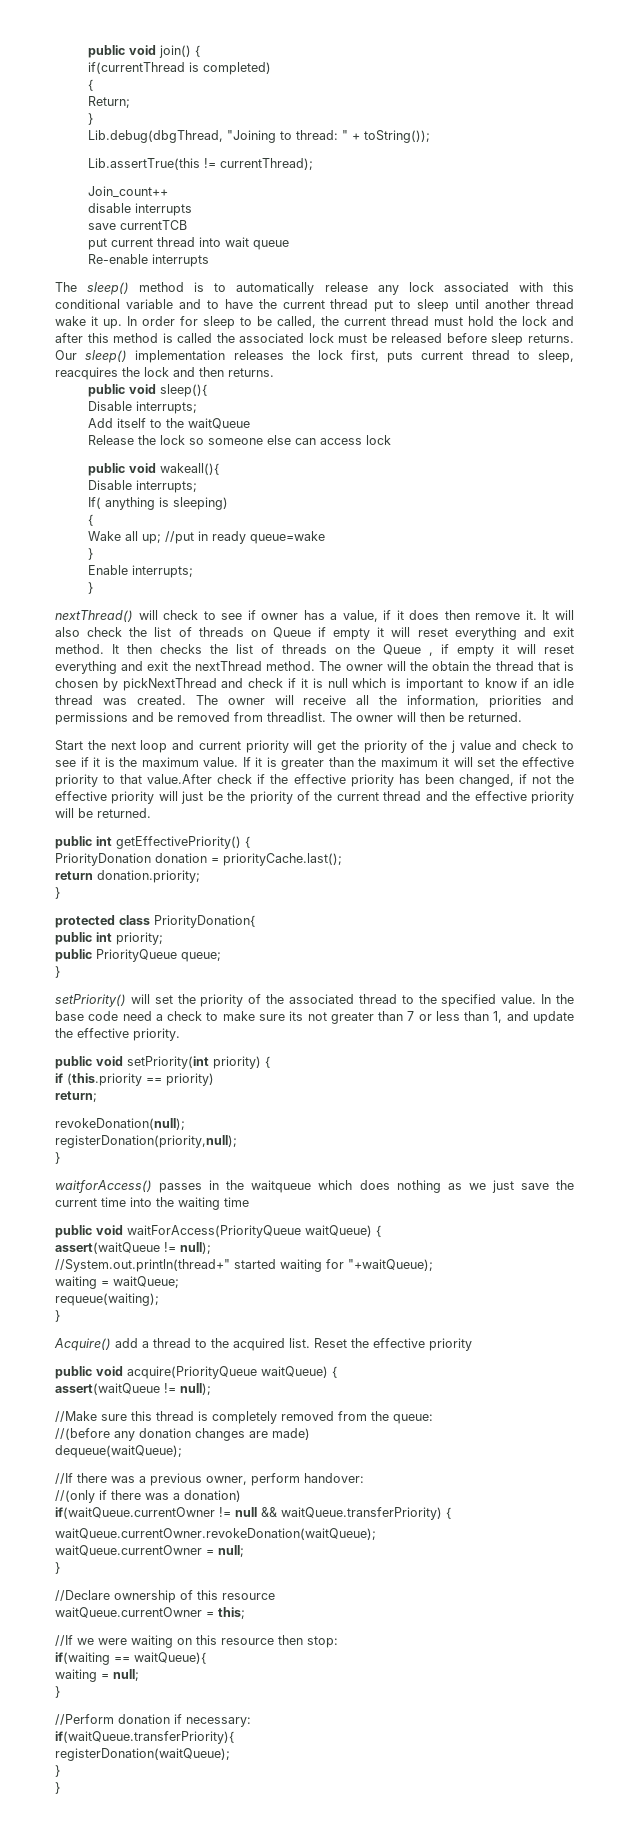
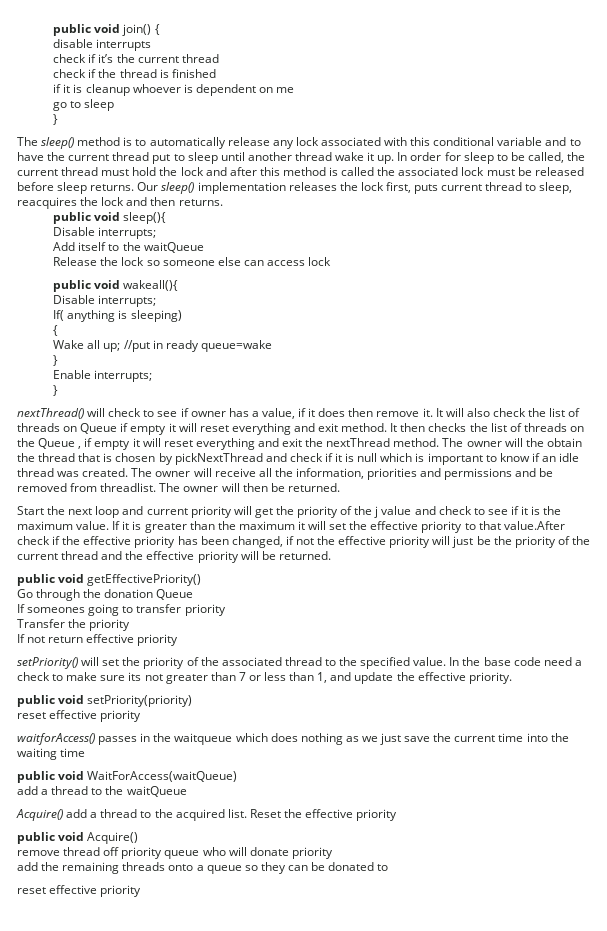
- if(currentThread is completed)
- {
- Return;
+ disable interrupts
+ check if it’s the current thread
+ check if the thread is finished
+ if it is cleanup whoever is dependent on me
+ go to sleep
  }
- Lib.debug(dbgThread, "Joining to thread: " + toString());
- Lib.assertTrue(this != currentThread);
- Join_count++
- disable interrupts
- save currentTCB
- put current thread into wait queue
- Re-enable interrupts
- public int getEffectivePriority() {
- PriorityDonation donation = priorityCache.last();
- return donation.priority;
- }
- protected class PriorityDonation{
- public int priority;
- public PriorityQueue queue;
- }
+ public void getEffectivePriority()
+ Go through the donation Queue
+ If someones going to transfer priority
+ Transfer the priority
+ If not return effective priority
- public void setPriority(int priority) {
- if (this.priority == priority)
- return;
- revokeDonation(null);
- registerDonation(priority,null);
- }
+ public void setPriority(priority)
+ reset effective priority
- public void waitForAccess(PriorityQueue waitQueue) {
- assert(waitQueue != null);
- //System.out.println(thread+" started waiting for "+waitQueue);
- waiting = waitQueue;
- requeue(waiting);
- }
+ public void WaitForAccess(waitQueue)
+ add a thread to the waitQueue
- public void acquire(PriorityQueue waitQueue) {
- assert(waitQueue != null);
- //Make sure this thread is completely removed from the queue:
- //(before any donation changes are made)
- dequeue(waitQueue);
- //If there was a previous owner, perform handover:
- //(only if there was a donation)
- if(waitQueue.currentOwner != null && waitQueue.transferPriority) {
- waitQueue.currentOwner.revokeDonation(waitQueue);
- waitQueue.currentOwner = null;
- }
- //Declare ownership of this resource
- waitQueue.currentOwner = this;
- //If we were waiting on this resource then stop:
- if(waiting == waitQueue){
- waiting = null;
- }
- //Perform donation if necessary:
- if(waitQueue.transferPriority){
- registerDonation(waitQueue);
- }
- }
+ public void Acquire()
+ remove thread off priority queue who will donate priority
+ add the remaining threads onto a queue so they can be donated to
+ reset effective priority

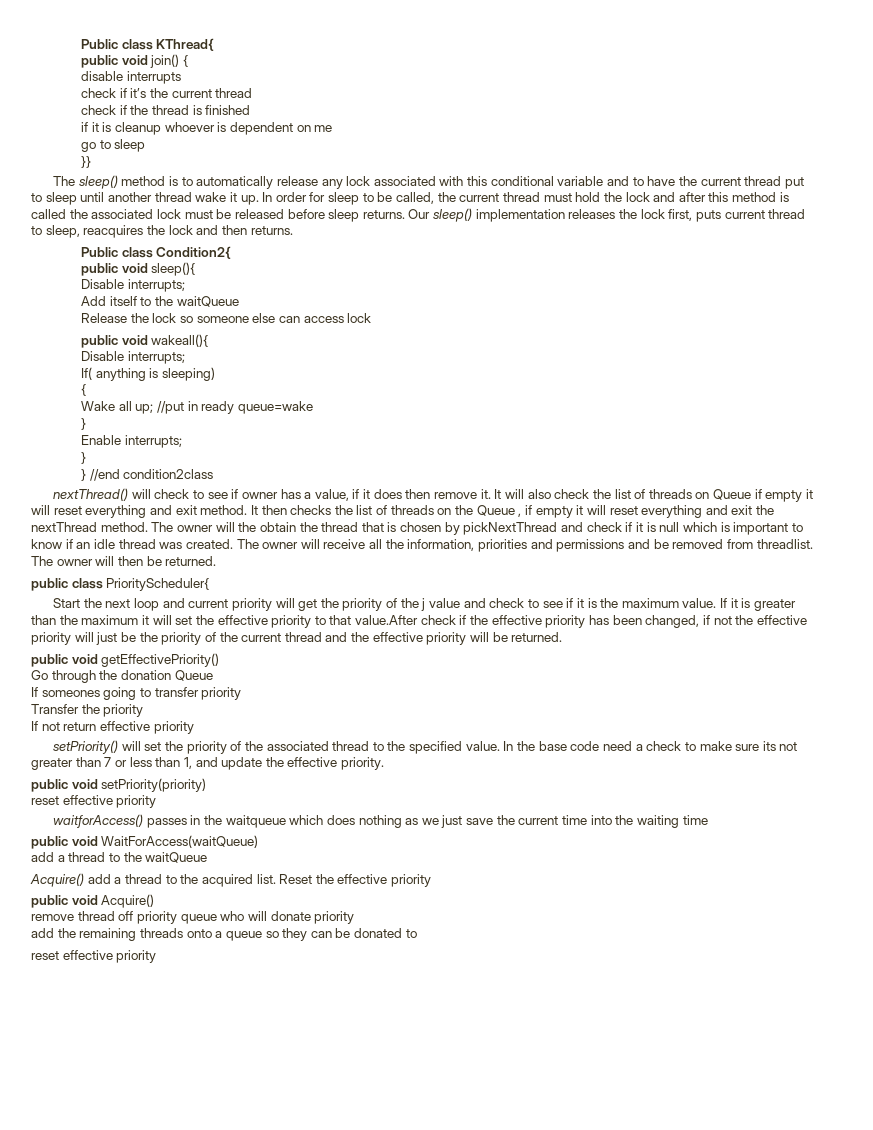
+ Public class KThread{
  go to sleep
- }
+ }}
+ Public class Condition2{
+ } //end condition2class
+ public class PriorityScheduler{

